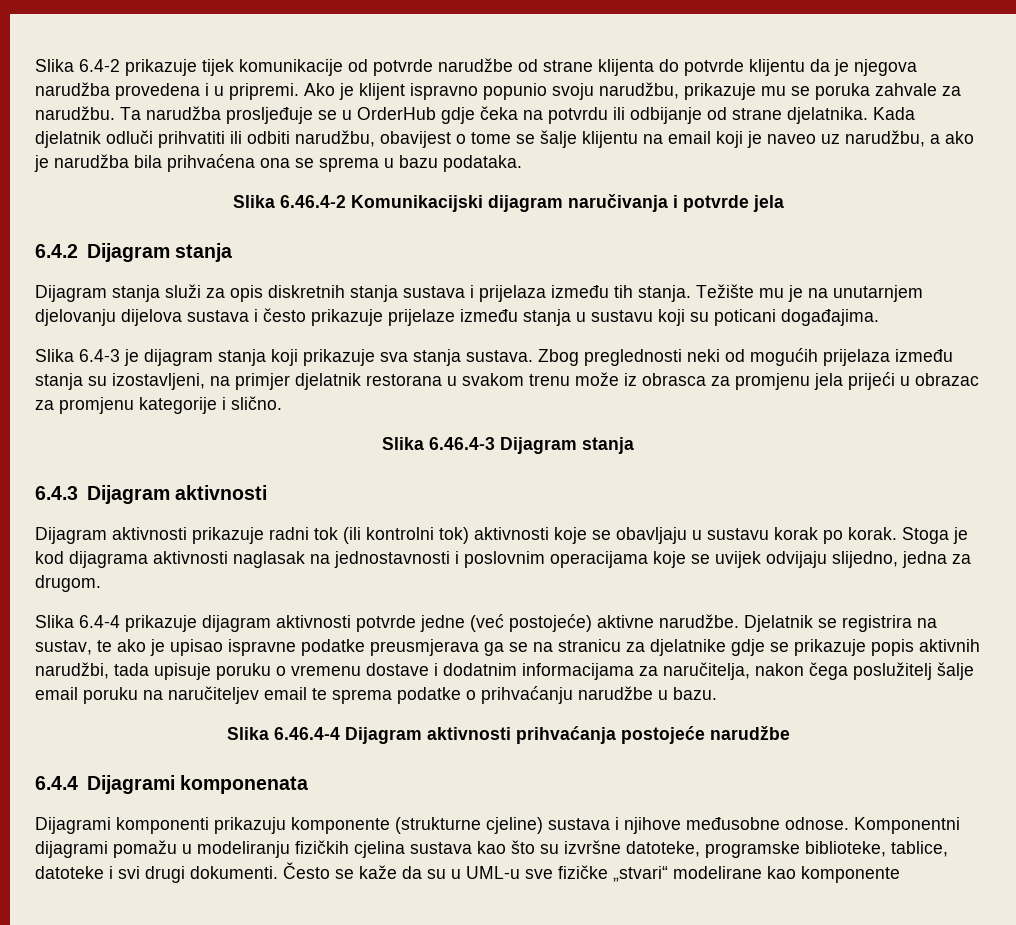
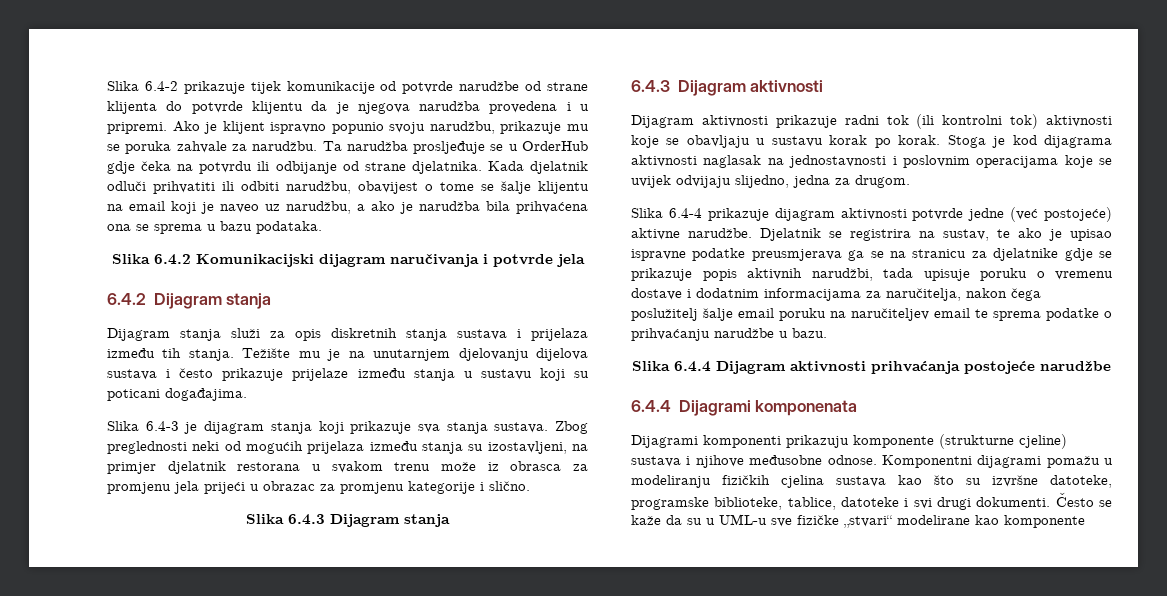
- Slika 6.46.4-2 Komunikacijski dijagram naručivanja i potvrde jela
+ Slika 6.4.2 Komunikacijski dijagram naručivanja i potvrde jela
- Slika 6.46.4-3 Dijagram stanja
+ Slika 6.4.3 Dijagram stanja
- Slika 6.46.4-4 Dijagram aktivnosti prihvaćanja postojeće narudžbe
+ Slika 6.4.4 Dijagram aktivnosti prihvaćanja postojeće narudžbe

